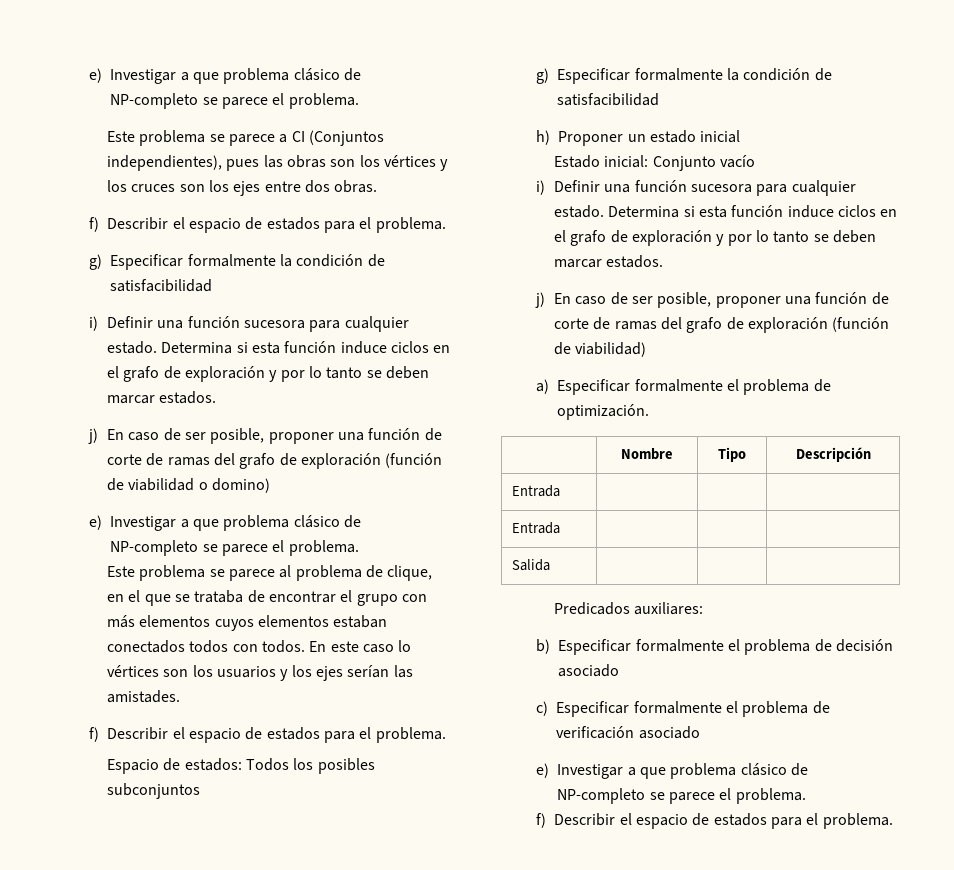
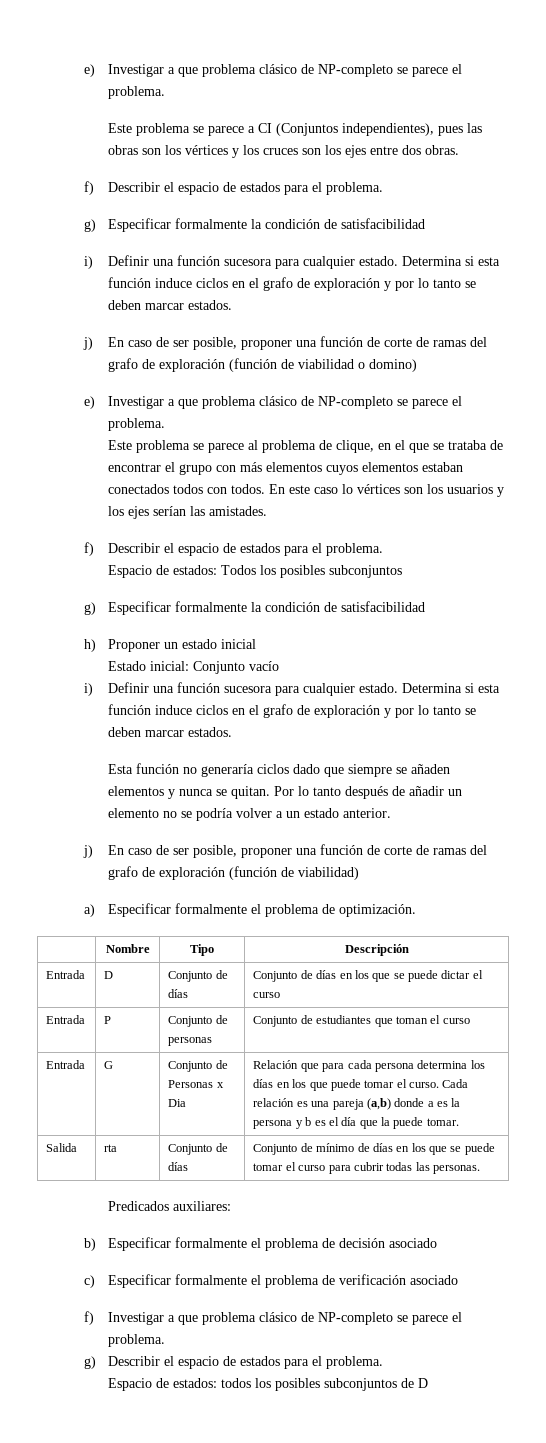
+ Esta función no generaría ciclos dado que siempre se añaden elementos y nunca se quitan. Por lo tanto después de añadir un elemento no se podría volver a un estado anterior.
  | Nombre | Tipo | Descripción
- Entrada | | |
- Entrada | | |
- Salida | | |
+ Entrada | D | Conjunto de días | Conjunto de días en los que se puede dictar el curso
+ Entrada | P | Conjunto de personas | Conjunto de estudiantes que toman el curso
+ Entrada | G | Conjunto de Personas x Dia | Relación que para cada persona determina los días en los que puede tomar el curso. Cada relación es una pareja (a,b) donde a es la persona y b es el día que la puede tomar.
+ Salida | rta | Conjunto de días | Conjunto de mínimo de días en los que se puede tomar el curso para cubrir todas las personas.
  c) Especificar formalmente el problema de verificación asociado
- e) Investigar a que problema clásico de NP-completo se parece el problema.
- f) Describir el espacio de estados para el problema.
+ f) Investigar a que problema clásico de NP-completo se parece el problema.
+ g) Describir el espacio de estados para el problema.
+ Espacio de estados: todos los posibles subconjuntos de D

